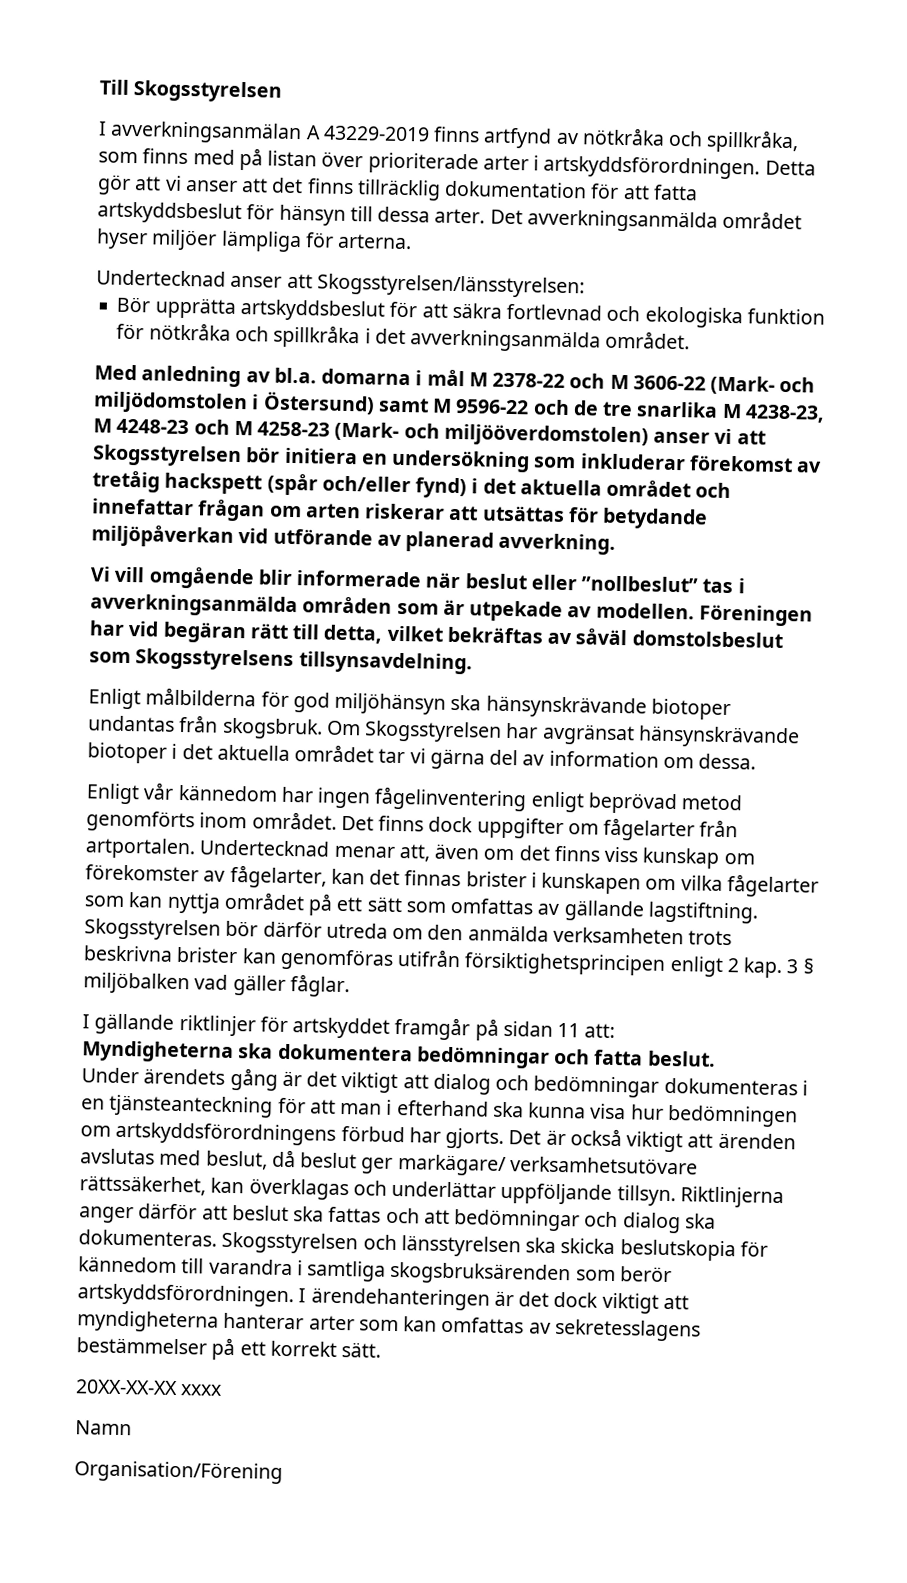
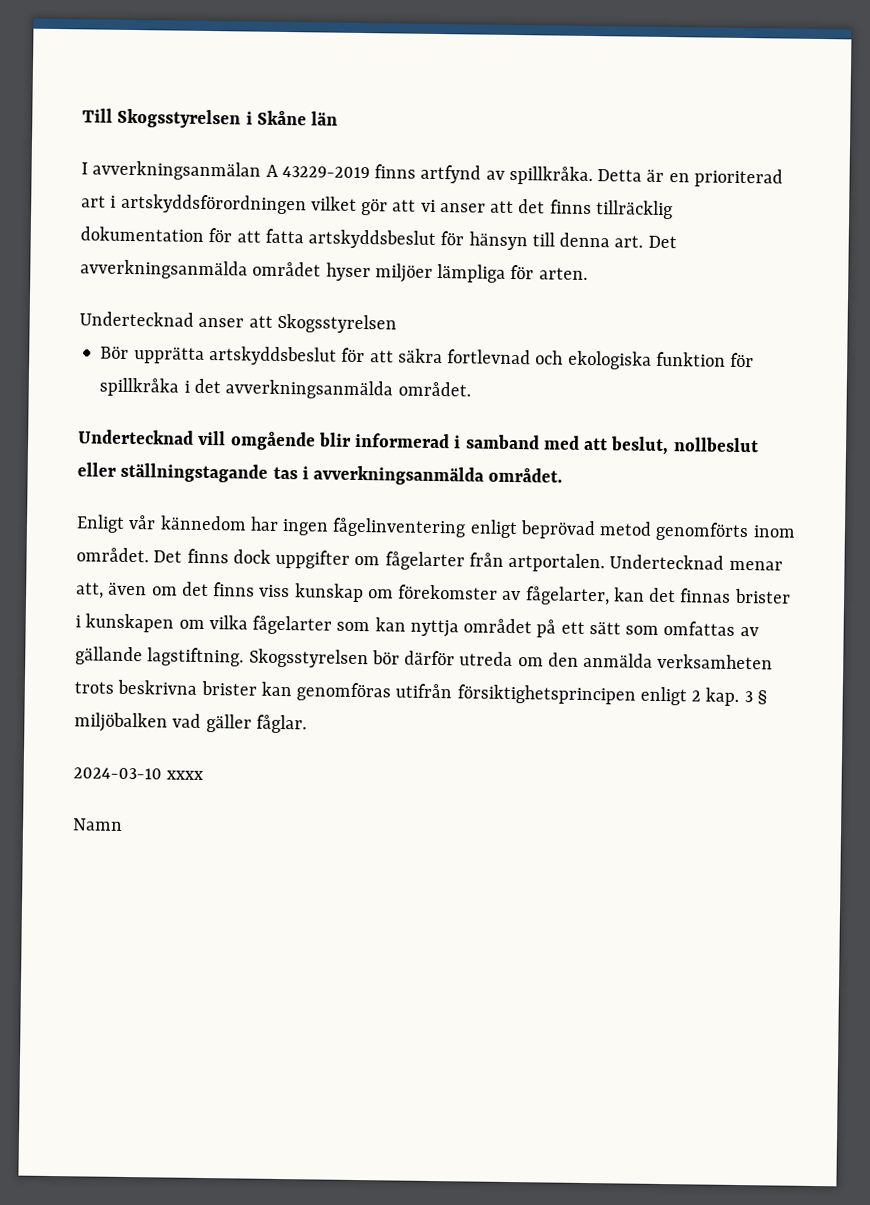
- Till Skogsstyrelsen
+ Till Skogsstyrelsen i Skåne län
- I avverkningsanmälan A 43229-2019 finns artfynd av nötkråka och spillkråka, som finns med på listan över prioriterade arter i artskyddsförordningen. Detta gör att vi anser att det finns tillräcklig dokumentation för att fatta artskyddsbeslut för hänsyn till dessa arter. Det avverkningsanmälda området hyser miljöer lämpliga för arterna.
+ I avverkningsanmälan A 43229-2019 finns artfynd av spillkråka. Detta är en prioriterad art i artskyddsförordningen vilket gör att vi anser att det finns tillräcklig dokumentation för att fatta artskyddsbeslut för hänsyn till denna art. Det avverkningsanmälda området hyser miljöer lämpliga för arten.
- Undertecknad anser att Skogsstyrelsen/länsstyrelsen:
+ Undertecknad anser att Skogsstyrelsen
- Bör upprätta artskyddsbeslut för att säkra fortlevnad och ekologiska funktion för nötkråka och spillkråka i det avverkningsanmälda området.
+ Bör upprätta artskyddsbeslut för att säkra fortlevnad och ekologiska funktion för spillkråka i det avverkningsanmälda området.
- Med anledning av bl.a. domarna i mål M 2378-22 och M 3606-22 (Mark- och miljödomstolen i Östersund) samt M 9596-22 och de tre snarlika M 4238-23, M 4248-23 och M 4258-23 (Mark- och miljööverdomstolen) anser vi att Skogsstyrelsen bör initiera en undersökning som inkluderar förekomst av tretåig hackspett (spår och/eller fynd) i det aktuella området och innefattar frågan om arten riskerar att utsättas för betydande miljöpåverkan vid utförande av planerad avverkning.
- Vi vill omgående blir informerade när beslut eller ”nollbeslut” tas i avverkningsanmälda områden som är utpekade av modellen. Föreningen har vid begäran rätt till detta, vilket bekräftas av såväl domstolsbeslut som Skogsstyrelsens tillsynsavdelning.
- Enligt målbilderna för god miljöhänsyn ska hänsynskrävande biotoper undantas från skogsbruk. Om Skogsstyrelsen har avgränsat hänsynskrävande biotoper i det aktuella området tar vi gärna del av information om dessa.
+ Undertecknad vill omgående blir informerad i samband med att beslut, nollbeslut eller ställningstagande tas i avverkningsanmälda området.
- I gällande riktlinjer för artskyddet framgår på sidan 11 att:
- Myndigheterna ska dokumentera bedömningar och fatta beslut.
- Under ärendets gång är det viktigt att dialog och bedömningar dokumenteras i en tjänsteanteckning för att man i efterhand ska kunna visa hur bedömningen om artskyddsförordningens förbud har gjorts. Det är också viktigt att ärenden avslutas med beslut, då beslut ger markägare/ verksamhetsutövare rättssäkerhet, kan överklagas och underlättar uppföljande tillsyn. Riktlinjerna anger därför att beslut ska fattas och att bedömningar och dialog ska dokumenteras. Skogsstyrelsen och länsstyrelsen ska skicka beslutskopia för kännedom till varandra i samtliga skogsbruksärenden som berör artskyddsförordningen. I ärendehanteringen är det dock viktigt att myndigheterna hanterar arter som kan omfattas av sekretesslagens bestämmelser på ett korrekt sätt.
- 20XX-XX-XX xxxx
+ 2024-03-10 xxxx
- Organisation/Förening

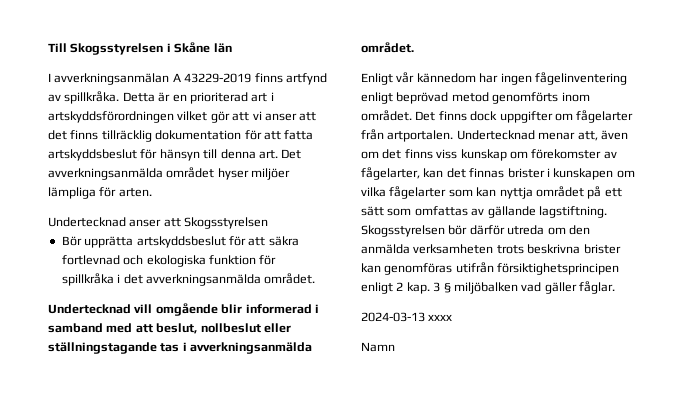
- 2024-03-10 xxxx
+ 2024-03-13 xxxx

